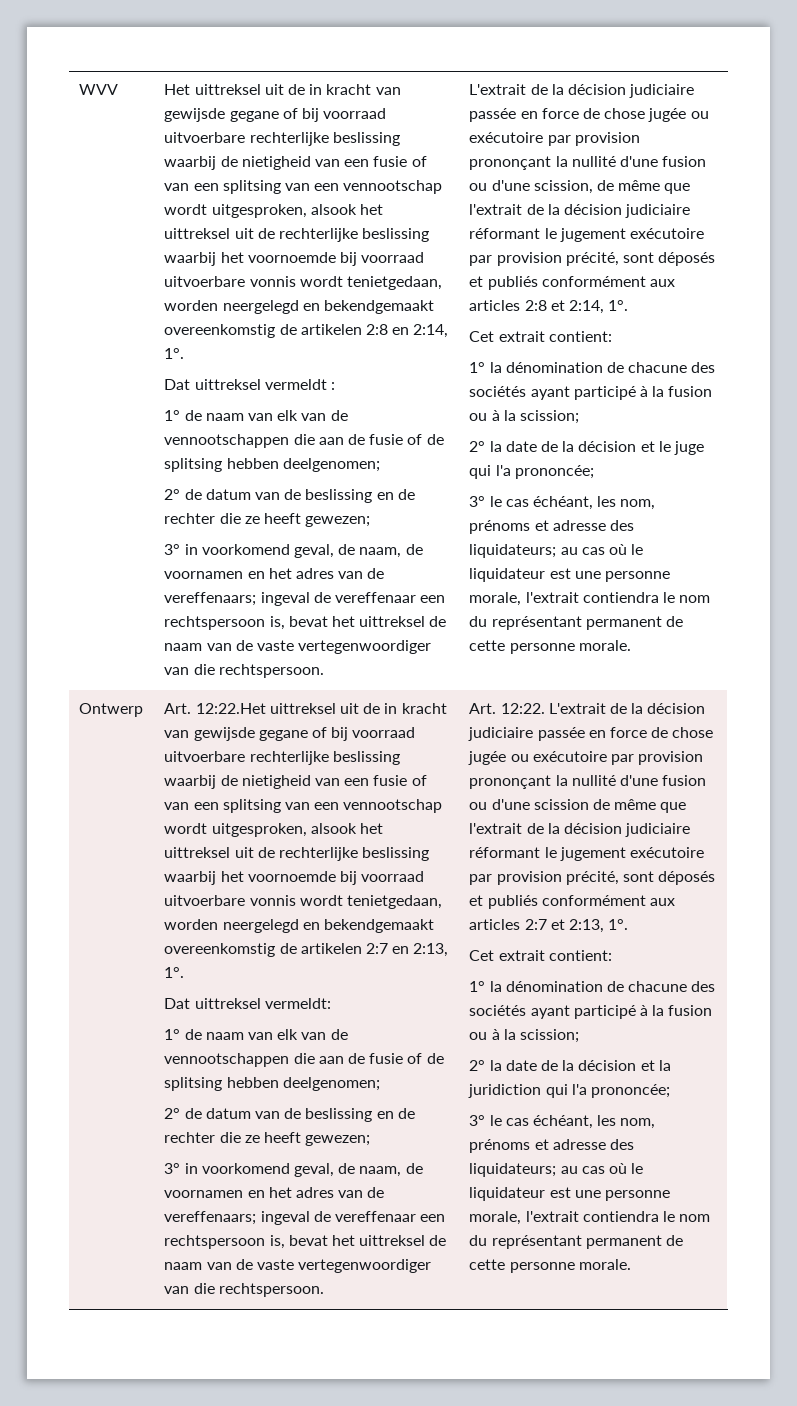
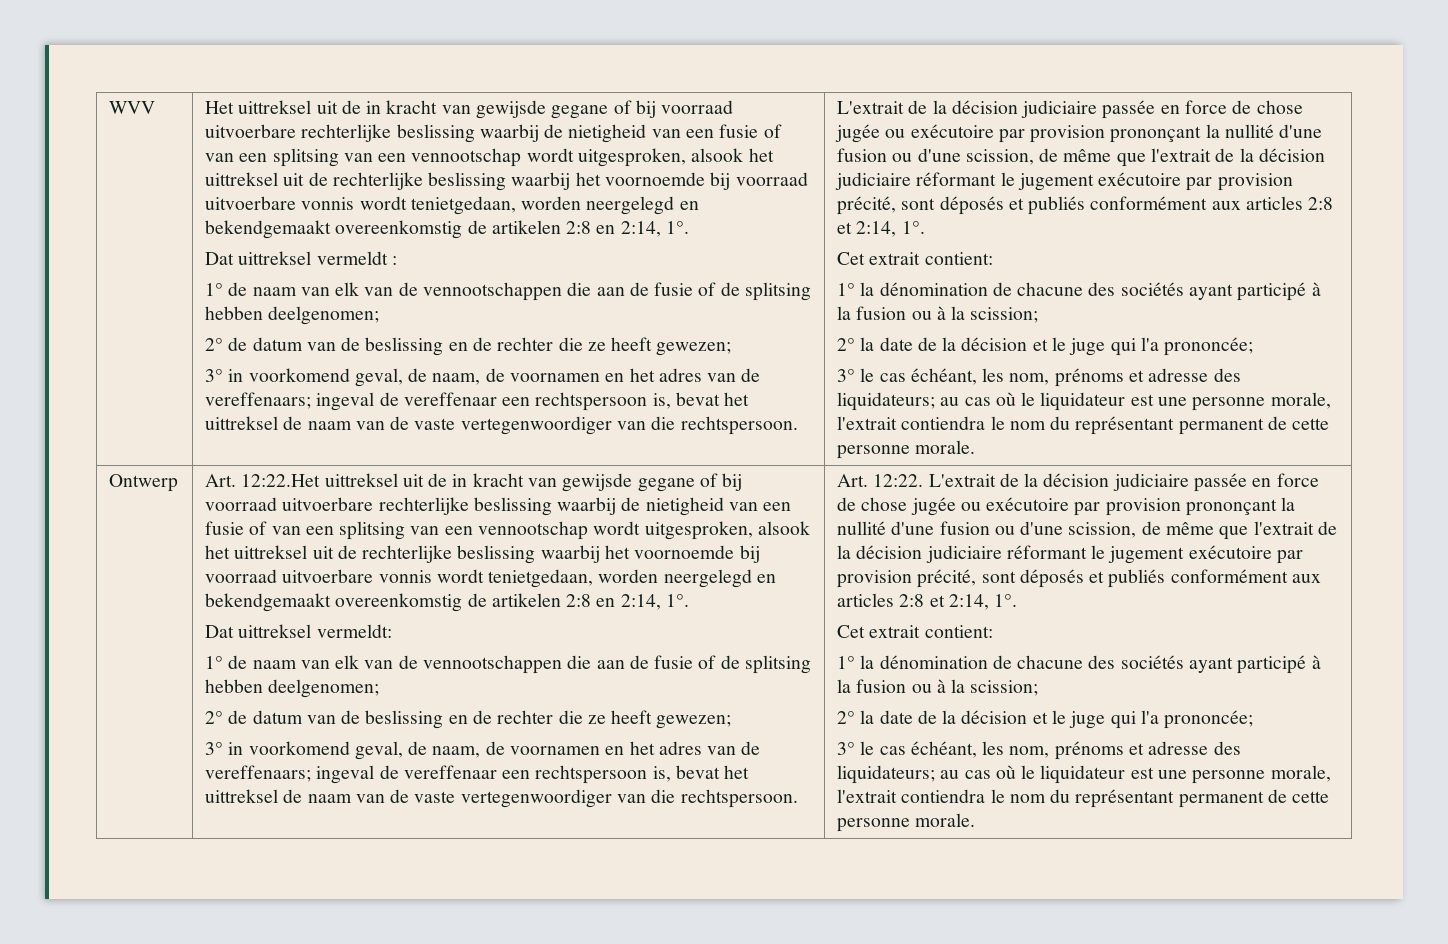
- Art. 12:22.Het uittreksel uit de in kracht van gewijsde gegane of bij voorraad uitvoerbare rechterlijke beslissing waarbij de nietigheid van een fusie of van een splitsing van een vennootschap wordt uitgesproken, alsook het uittreksel uit de rechterlijke beslissing waarbij het voornoemde bij voorraad uitvoerbare vonnis wordt tenietgedaan, worden neergelegd en bekendgemaakt overeenkomstig de artikelen 2:7 en 2:13, 1°.
+ Art. 12:22.Het uittreksel uit de in kracht van gewijsde gegane of bij voorraad uitvoerbare rechterlijke beslissing waarbij de nietigheid van een fusie of van een splitsing van een vennootschap wordt uitgesproken, alsook het uittreksel uit de rechterlijke beslissing waarbij het voornoemde bij voorraad uitvoerbare vonnis wordt tenietgedaan, worden neergelegd en bekendgemaakt overeenkomstig de artikelen 2:8 en 2:14, 1°.
- Art. 12:22. L'extrait de la décision judiciaire passée en force de chose jugée ou exécutoire par provision prononçant la nullité d'une fusion ou d'une scission de même que l'extrait de la décision judiciaire réformant le jugement exécutoire par provision précité, sont déposés et publiés conformément aux articles 2:7 et 2:13, 1°.
+ Art. 12:22. L'extrait de la décision judiciaire passée en force de chose jugée ou exécutoire par provision prononçant la nullité d'une fusion ou d'une scission, de même que l'extrait de la décision judiciaire réformant le jugement exécutoire par provision précité, sont déposés et publiés conformément aux articles 2:8 et 2:14, 1°.
  Cet extrait contient:
  1° la dénomination de chacune des sociétés ayant participé à la fusion ou à la scission;
- 2° la date de la décision et la juridiction qui l'a prononcée;
+ 2° la date de la décision et le juge qui l'a prononcée;

